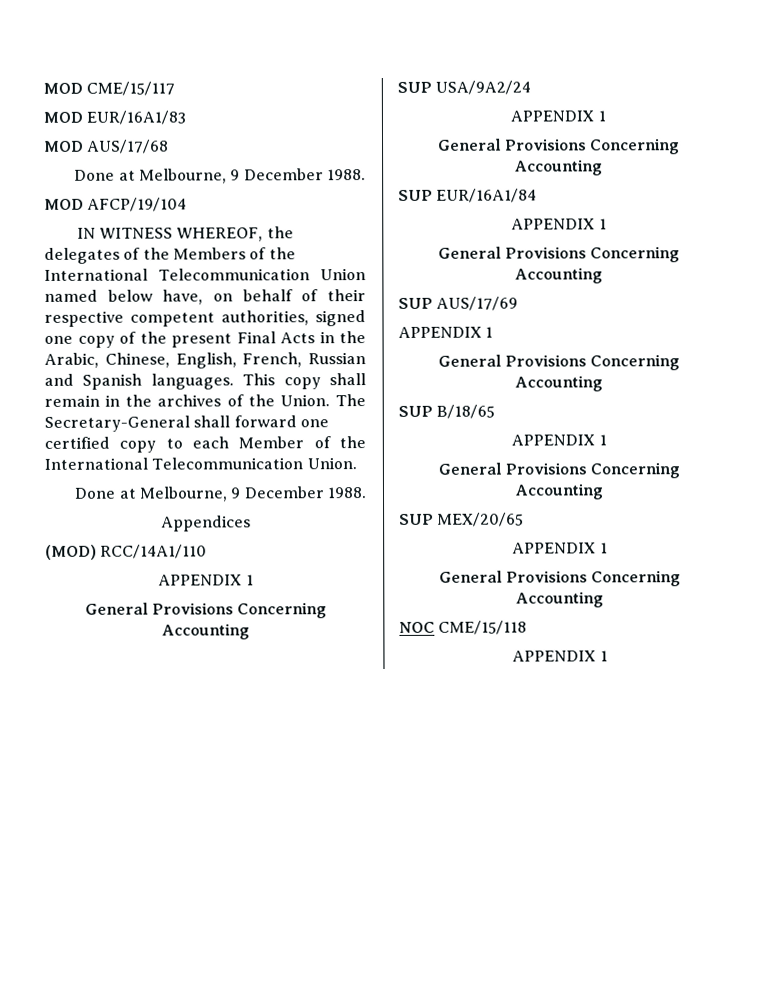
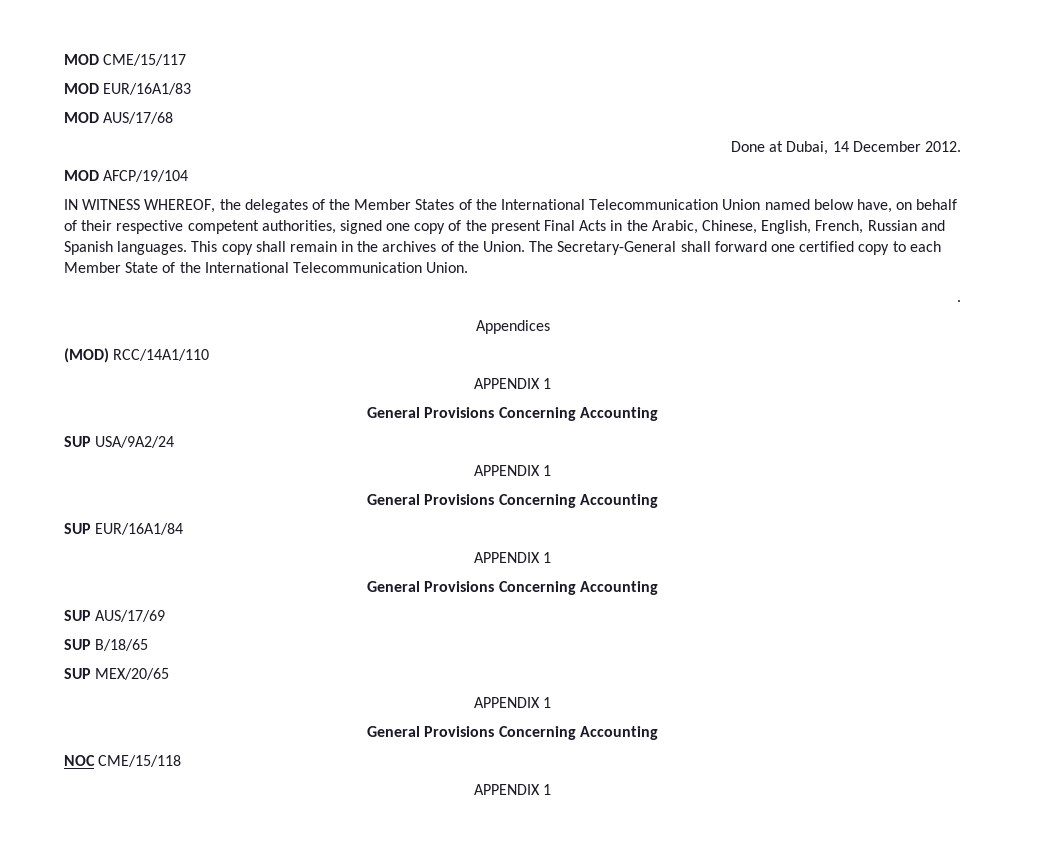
  MOD AUS/17/68
- Done at Melbourne, 9 December 1988.
+ Done at Dubai, 14 December 2012.
- IN WITNESS WHEREOF, the delegates of the Members of the International Telecommunication Union named below have, on behalf of their respective competent authorities, signed one copy of the present Final Acts in the Arabic, Chinese, English, French, Russian and Spanish languages.
+ IN WITNESS WHEREOF, the delegates of the Member States of the International Telecommunication Union named below have, on behalf of their respective competent authorities, signed one copy of the present Final Acts in the Arabic, Chinese, English, French, Russian and Spanish languages.
- The Secretary-General shall forward one certified copy to each Member of the International Telecommunication Union.
- Done at Melbourne, 9 December 1988.
+ The Secretary-General shall forward one certified copy to each Member State of the International Telecommunication Union.
+ .
  SUP AUS/17/69
- APPENDIX 1
- General Provisions Concerning Accounting
  SUP B/18/65
- APPENDIX 1
- General Provisions Concerning Accounting

